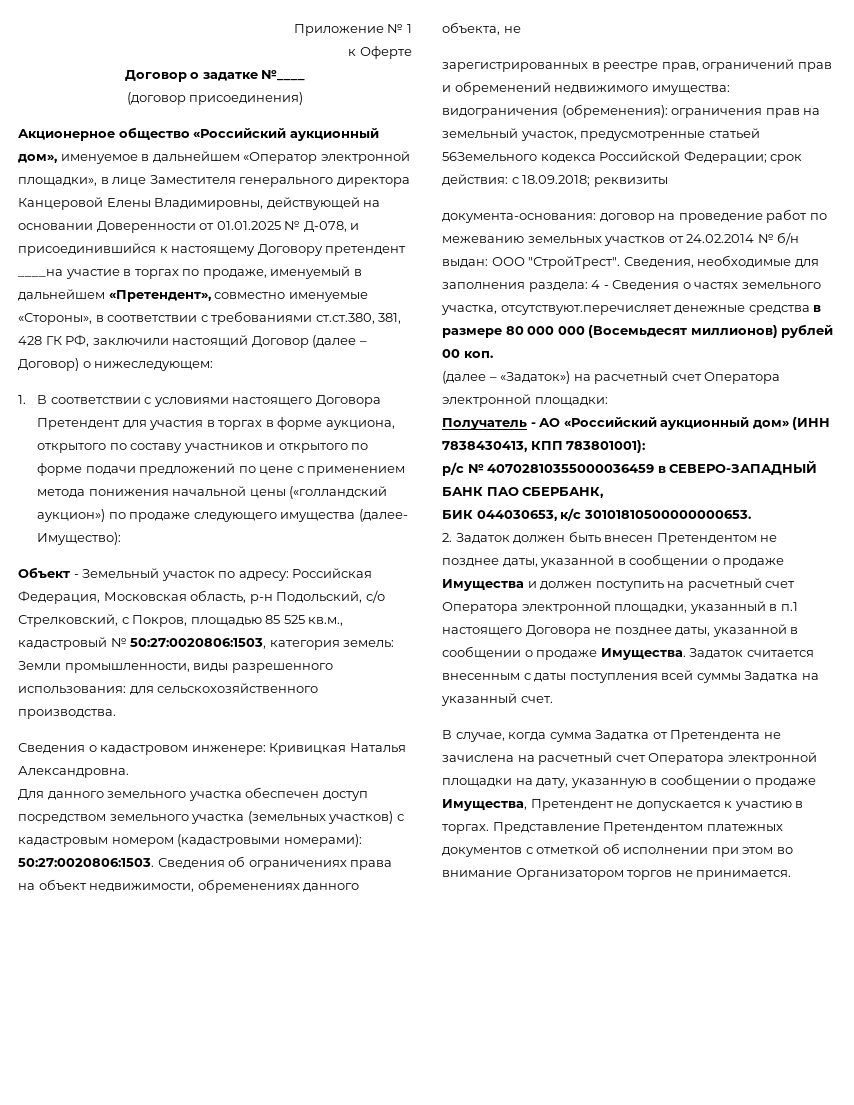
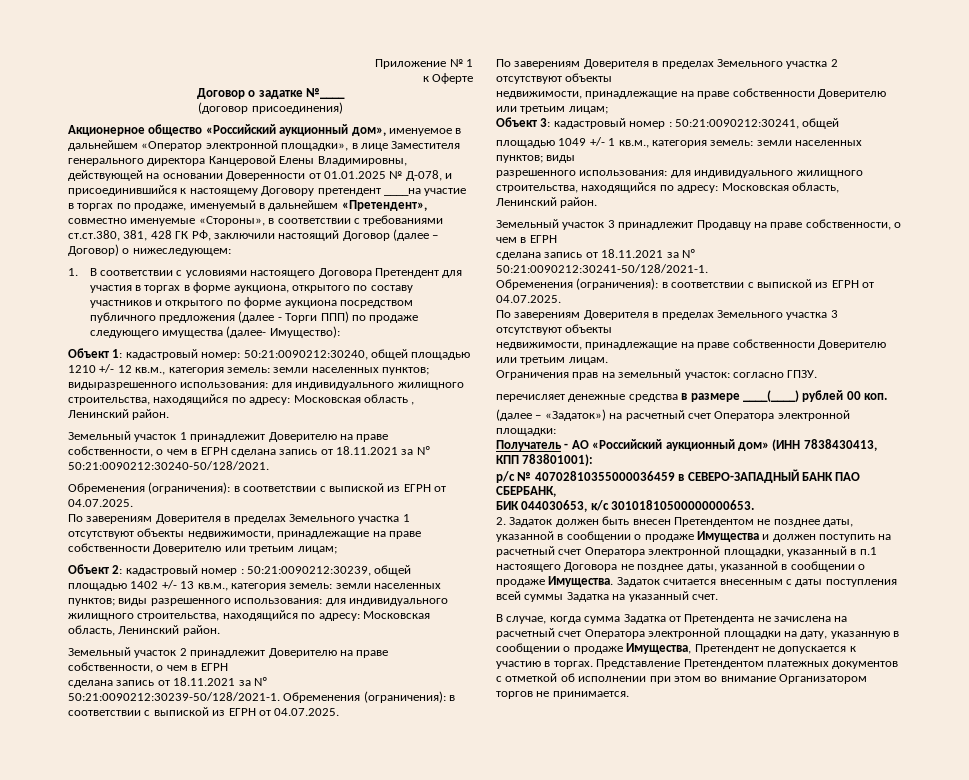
- 1. В соответствии с условиями настоящего Договора Претендент для участия в торгах в форме аукциона, открытого по составу участников и открытого по форме подачи предложений по цене с применением метода понижения начальной цены («голландский аукцион») по продаже следующего имущества (далее- Имущество):
+ 1. В соответствии с условиями настоящего Договора Претендент для участия в торгах в форме аукциона, открытого по составу участников и открытого по форме аукциона посредством публичного предложения (далее - Торги ППП) по продаже следующего имущества (далее- Имущество):
- Объект - Земельный участок по адресу: Российская Федерация, Московская область, р-н Подольский, с/о Стрелковский, с Покров, площадью 85 525 кв.м., кадастровый № 50:27:0020806:1503, категория земель: Земли промышленности, виды разрешенного использования: для сельскохозяйственного производства.
- Сведения о кадастровом инженере: Кривицкая Наталья Александровна.
- Для данного земельного участка обеспечен доступ посредством земельного участка (земельных участков) с кадастровым номером (кадастровыми номерами): 50:27:0020806:1503. Сведения об ограничениях права на объект недвижимости, обременениях данного объекта, не
- зарегистрированных в реестре прав, ограничений прав и обременений недвижимого имущества: видограничения (обременения): ограничения прав на земельный участок, предусмотренные статьей 56Земельного кодекса Российской Федерации; срок действия: c 18.09.2018; реквизиты
- документа-основания: договор на проведение работ по межеванию земельных участков от 24.02.2014 № б/н выдан: ООО "СтройТрест". Сведения, необходимые для заполнения разделa: 4 - Сведения о частях земельного участка, отсутствуют.перечисляет денежные средства в размере 80 000 000 (Восемьдесят миллионов) рублей 00 коп.
+ Объект 1: кадастровый номер: 50:21:0090212:30240, общей площадью 1210 +/- 12 кв.м., категория земель: земли населенных пунктов; видыразрешенного использования: для индивидуального жилищного строительства, находящийся по адресу: Московская область , Ленинский район.
+ Земельный участок 1 принадлежит Доверителю на праве собственности, о чем в ЕГРН сделана запись от 18.11.2021 за Nº 50:21:0090212:30240-50/128/2021.
+ Обременения (ограничения): в соответствии с выпиской из ЕГРН от 04.07.2025.
+ По заверениям Доверителя в пределах Земельного участка 1 отсутствуют объекты недвижимости, принадлежащие на праве собственности Доверителю или третьим лицам;
+ Объект 2: кадастровый номер : 50:21:0090212:30239, общей площадью 1402 +/- 13 кв.м., категория земель: земли населенных пунктов; виды разрешенного использования: для индивидуального жилищного строительства, находящийся по адресу: Московская область, Ленинский район.
+ Земельный участок 2 принадлежит Доверителю на праве собственности, о чем в ЕГРН
+ сделана запись от 18.11.2021 за Nº 50:21:0090212:30239-50/128/2021-1. Обременения (ограничения): в соответствии с выпиской из ЕГРН от 04.07.2025.
+ По заверениям Доверителя в пределах Земельного участка 2 отсутствуют объекты
+ недвижимости, принадлежащие на праве собственности Доверителю или третьим лицам;
+ Объект 3: кадастровый номер : 50:21:0090212:30241, общей
+ площадью 1049 +/- 1 кв.м., категория земель: земли населенных пунктов; виды
+ разрешенного использования: для индивидуального жилищного строительства, находящийся по адресу: Московская область, Ленинский район.
+ Земельный участок 3 принадлежит Продавцу на праве собственности, о чем в ЕГРН
+ сделана запись от 18.11.2021 за Nº 50:21:0090212:30241-50/128/2021-1.
+ Обременения (ограничения): в соответствии с выпиской из ЕГРН от 04.07.2025.
+ По заверениям Доверителя в пределах Земельного участка 3 отсутствуют объекты
+ недвижимости, принадлежащие на праве собственности Доверителю или третьим лицам.
+ Ограничения прав на земельный участок: согласно ГПЗУ.
+ перечисляет денежные средства в размере ____(____) рублей 00 коп.

